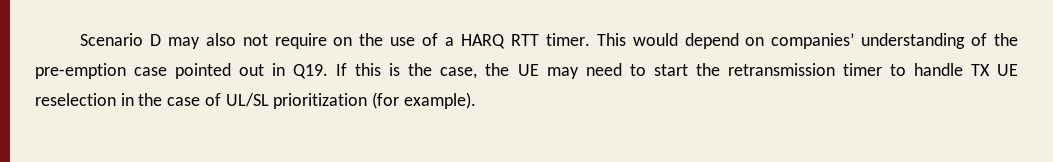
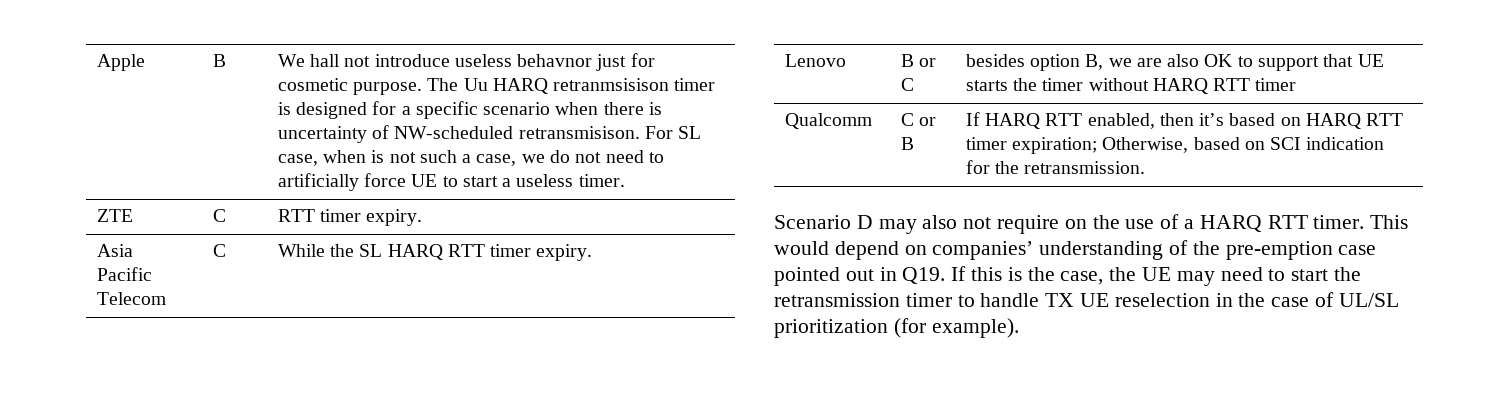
+ Apple | B | We hall not introduce useless behavnor just for cosmetic purpose. The Uu HARQ retranmsisison timer is designed for a specific scenario when there is uncertainty of NW-scheduled retransmisison. For SL case, when is not such a case, we do not need to artificially force UE to start a useless timer.
+ ZTE | C | RTT timer expiry.
+ Asia Pacific Telecom | C | While the SL HARQ RTT timer expiry.
+ Lenovo | B or C | besides option B, we are also OK to support that UE starts the timer without HARQ RTT timer
+ Qualcomm | C or B | If HARQ RTT enabled, then it’s based on HARQ RTT timer expiration; Otherwise, based on SCI indication for the retransmission.

